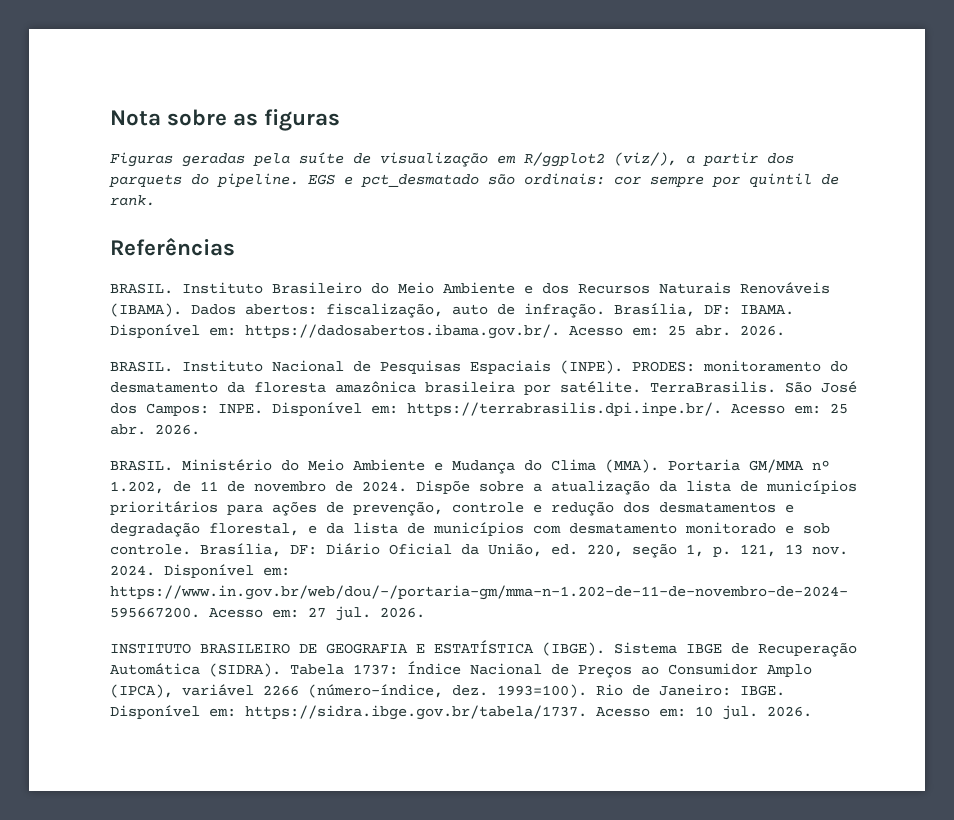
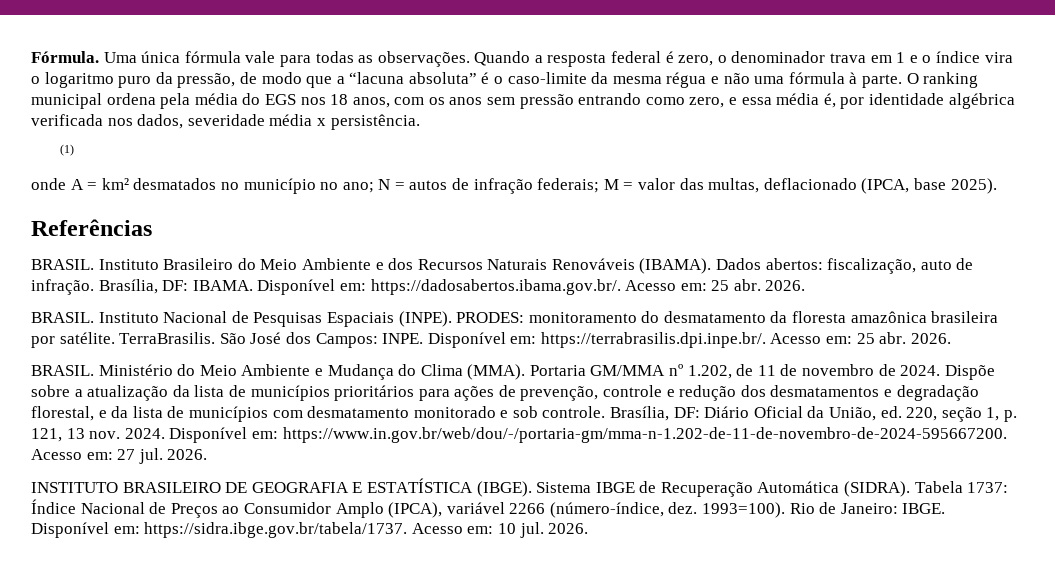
- Nota sobre as figuras
- Figuras geradas pela suíte de visualização em R/ggplot2 (viz/), a partir dos parquets do pipeline. EGS e pct_desmatado são ordinais: cor sempre por quintil de rank.
+ Fórmula. Uma única fórmula vale para todas as observações. Quando a resposta federal é zero, o denominador trava em 1 e o índice vira o logaritmo puro da pressão, de modo que a “lacuna absoluta” é o caso-limite da mesma régua e não uma fórmula à parte. O ranking municipal ordena pela média do EGS nos 18 anos, com os anos sem pressão entrando como zero, e essa média é, por identidade algébrica verificada nos dados, severidade média x persistência.
+ (1)
+ onde A = km² desmatados no município no ano; N = autos de infração federais; M = valor das multas, deflacionado (IPCA, base 2025).

